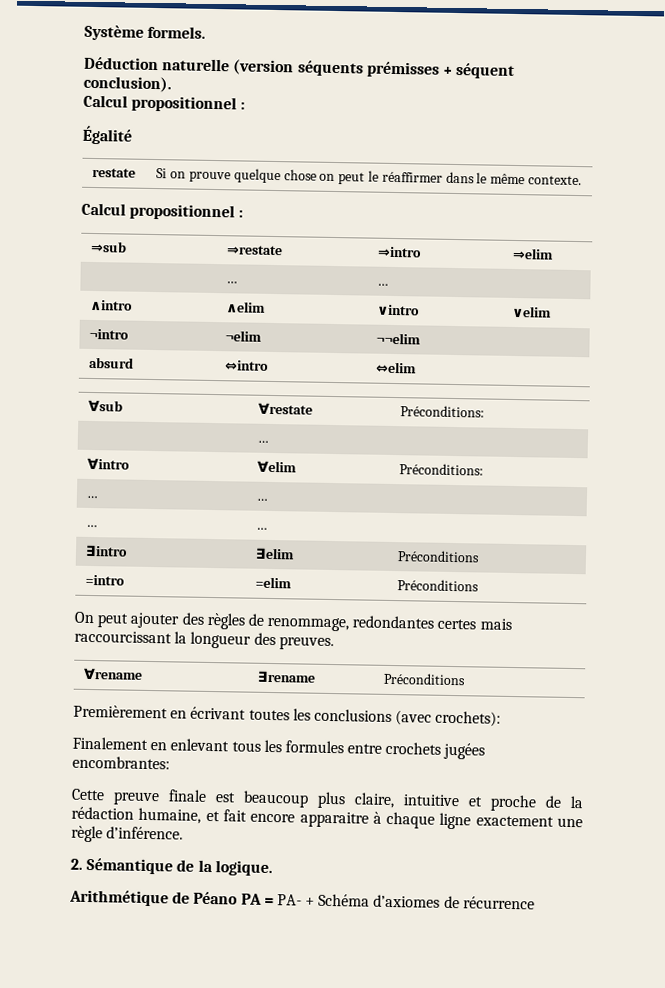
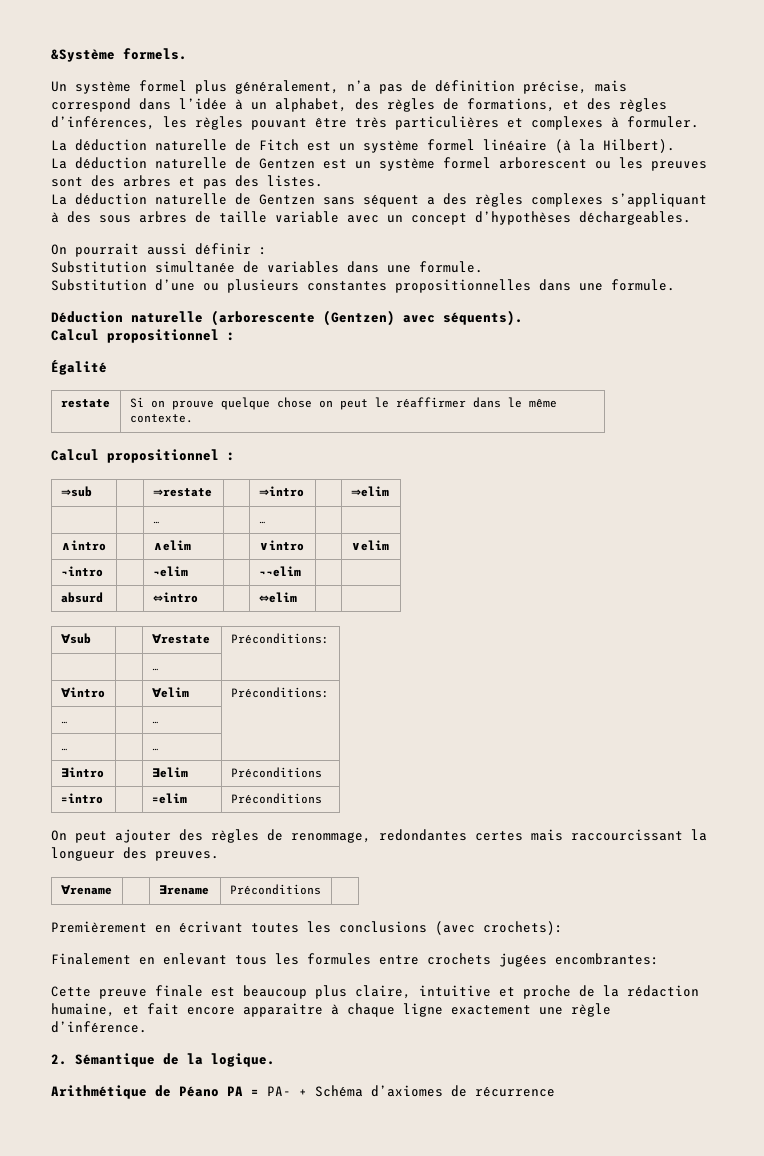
- Système formels.
+ &Système formels.
- Déduction naturelle (version séquents prémisses + séquent conclusion).
+ Un système formel plus généralement, n’a pas de définition précise, mais correspond dans l’idée à un alphabet, des règles de formations, et des règles d’inférences, les règles pouvant être très particulières et complexes à formuler.
+ La déduction naturelle de Fitch est un système formel linéaire (à la Hilbert).
+ La déduction naturelle de Gentzen est un système formel arborescent ou les preuves sont des arbres et pas des listes.
+ La déduction naturelle de Gentzen sans séquent a des règles complexes s’appliquant à des sous arbres de taille variable avec un concept d’hypothèses déchargeables.
+ On pourrait aussi définir :
+ Substitution simultanée de variables dans une formule.
+ Substitution d’une ou plusieurs constantes propositionnelles dans une formule.
+ Déduction naturelle (arborescente (Gentzen) avec séquents).

